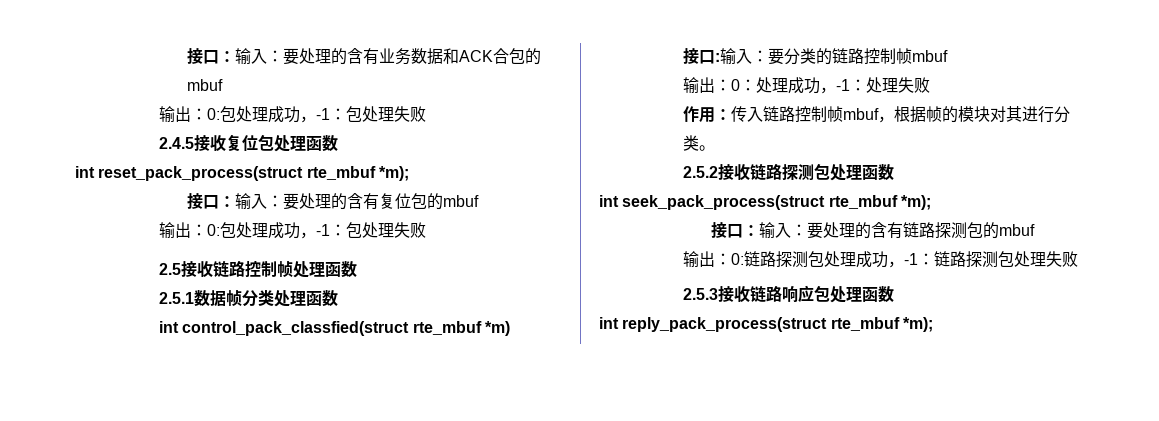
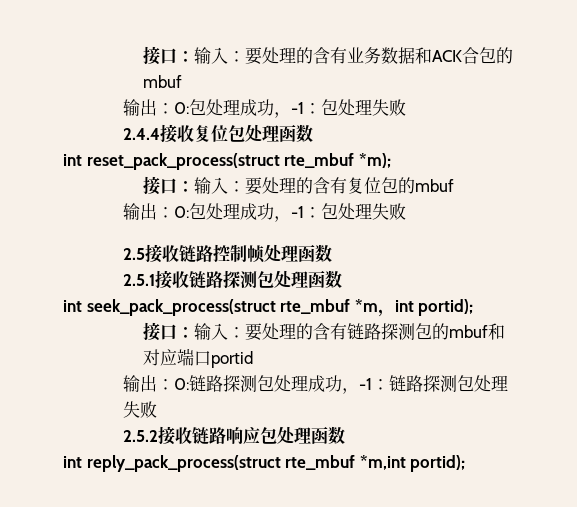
- 2.4.5接收复位包处理函数
+ 2.4.4接收复位包处理函数
- 2.5.1数据帧分类处理函数
- int control_pack_classfied(struct rte_mbuf *m)
- 接口:输入：要分类的链路控制帧mbuf
- 输出：0：处理成功，-1：处理失败
- 作用：传入链路控制帧mbuf，根据帧的模块对其进行分类。
- 2.5.2接收链路探测包处理函数
+ 2.5.1接收链路探测包处理函数
- int seek_pack_process(struct rte_mbuf *m);
+ int seek_pack_process(struct rte_mbuf *m，int portid);
- 接口：输入：要处理的含有链路探测包的mbuf
+ 接口：输入：要处理的含有链路探测包的mbuf和对应端口portid
- 2.5.3接收链路响应包处理函数
+ 2.5.2接收链路响应包处理函数
- int reply_pack_process(struct rte_mbuf *m);
+ int reply_pack_process(struct rte_mbuf *m,int portid);

